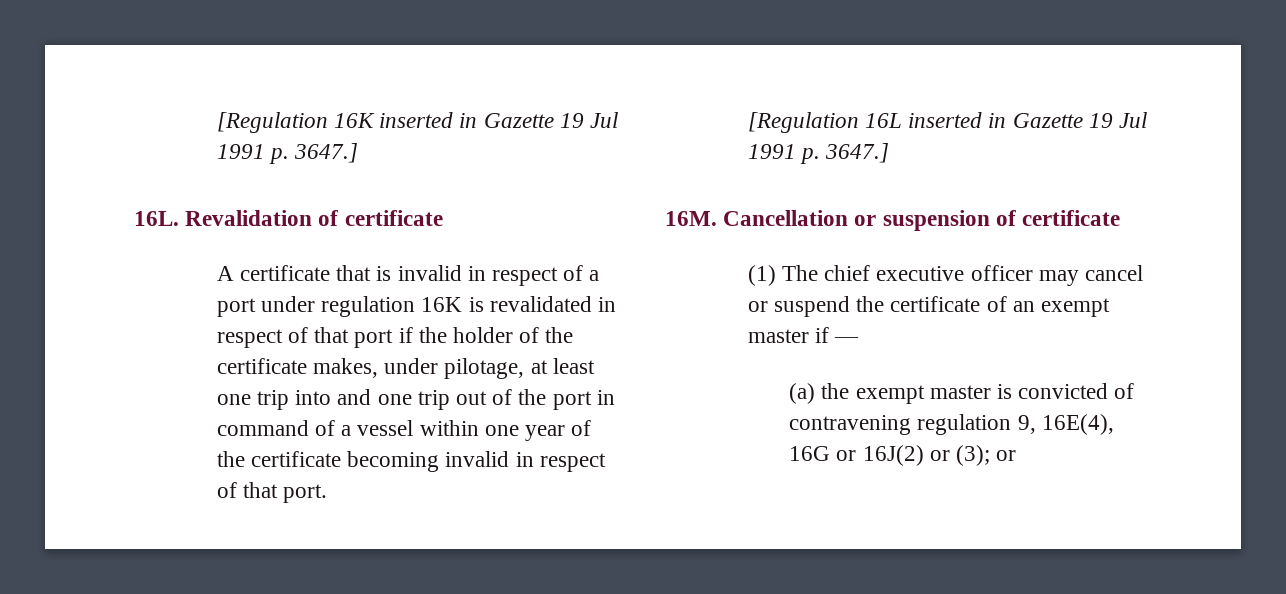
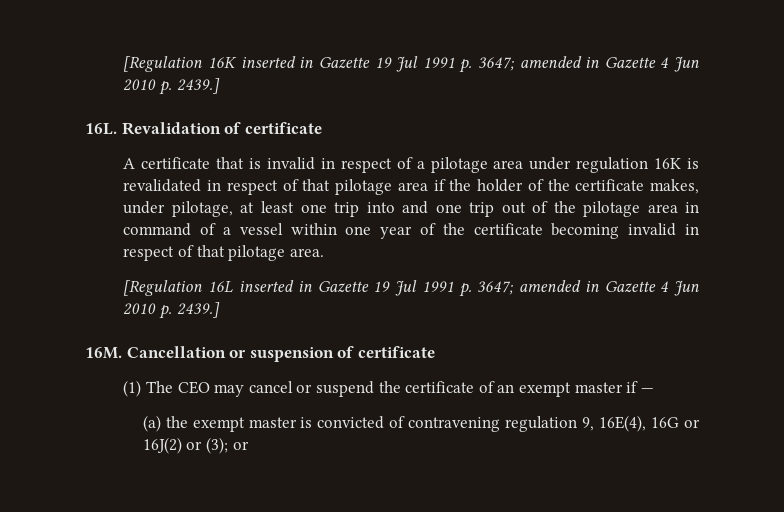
- [Regulation 16K inserted in Gazette 19 Jul 1991 p. 3647.]
+ [Regulation 16K inserted in Gazette 19 Jul 1991 p. 3647; amended in Gazette 4 Jun 2010 p. 2439.]
- A certificate that is invalid in respect of a port under regulation 16K is revalidated in respect of that port if the holder of the certificate makes, under pilotage, at least one trip into and one trip out of the port in command of a vessel within one year of the certificate becoming invalid in respect of that port.
+ A certificate that is invalid in respect of a pilotage area under regulation 16K is revalidated in respect of that pilotage area if the holder of the certificate makes, under pilotage, at least one trip into and one trip out of the pilotage area in command of a vessel within one year of the certificate becoming invalid in respect of that pilotage area.
- [Regulation 16L inserted in Gazette 19 Jul 1991 p. 3647.]
+ [Regulation 16L inserted in Gazette 19 Jul 1991 p. 3647; amended in Gazette 4 Jun 2010 p. 2439.]
- (1) The chief executive officer may cancel or suspend the certificate of an exempt master if —
+ (1) The CEO may cancel or suspend the certificate of an exempt master if —

